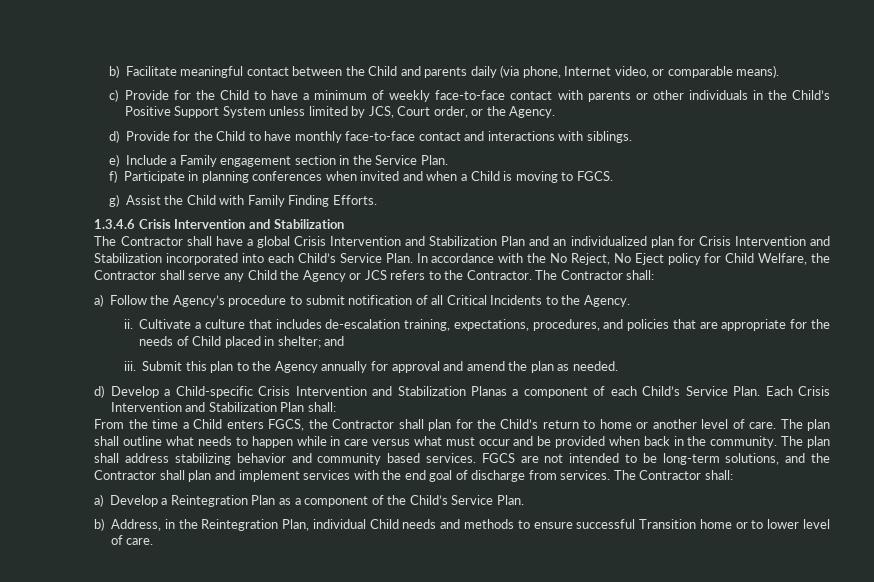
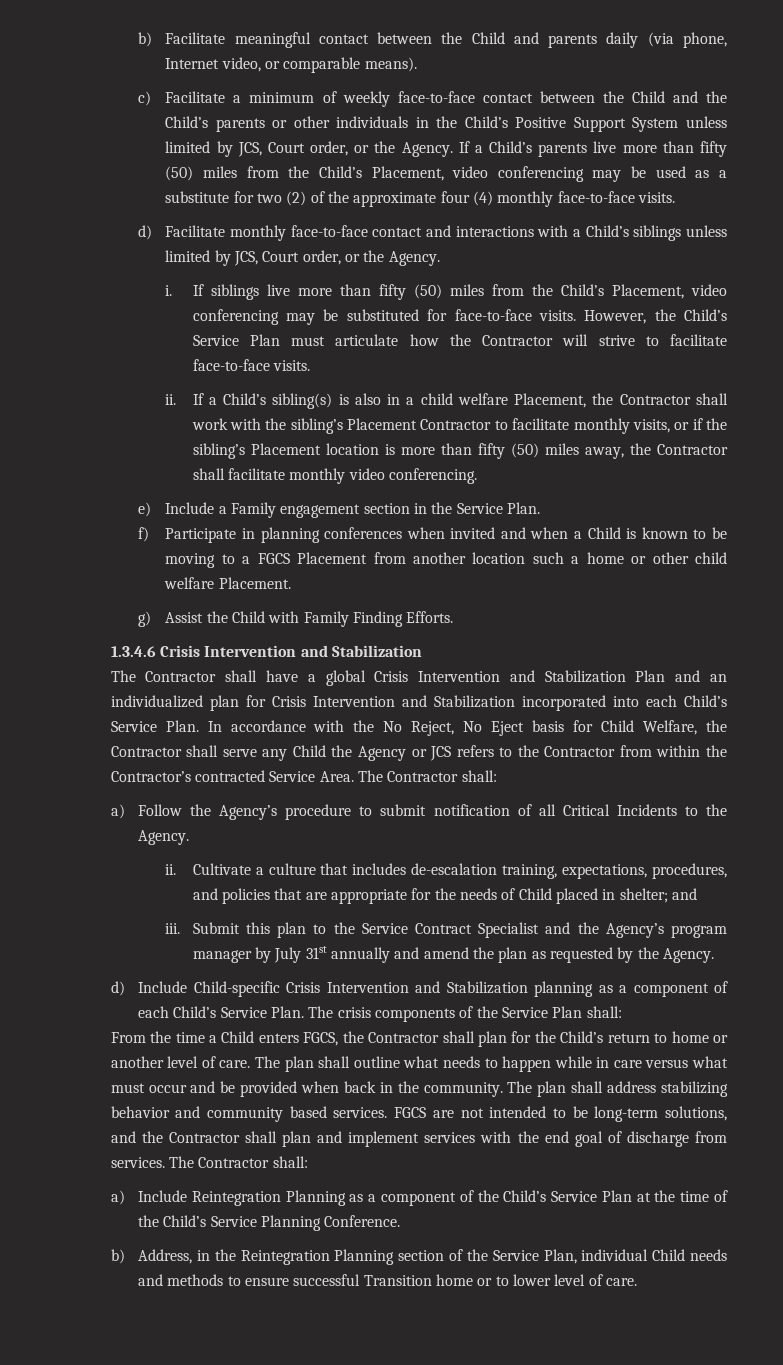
- c) Provide for the Child to have a minimum of weekly face-to-face contact with parents or other individuals in the Child’s Positive Support System unless limited by JCS, Court order, or the Agency.
- d) Provide for the Child to have monthly face-to-face contact and interactions with siblings.
+ c) Facilitate a minimum of weekly face-to-face contact between the Child and the Child’s parents or other individuals in the Child’s Positive Support System unless limited by JCS, Court order, or the Agency. If a Child’s parents live more than fifty (50) miles from the Child’s Placement, video conferencing may be used as a substitute for two (2) of the approximate four (4) monthly face-to-face visits.
+ d) Facilitate monthly face-to-face contact and interactions with a Child’s siblings unless limited by JCS, Court order, or the Agency.
+ i. If siblings live more than fifty (50) miles from the Child’s Placement, video conferencing may be substituted for face-to-face visits. However, the Child’s Service Plan must articulate how the Contractor will strive to facilitate face-to-face visits.
+ ii. If a Child’s sibling(s) is also in a child welfare Placement, the Contractor shall work with the sibling’s Placement Contractor to facilitate monthly visits, or if the sibling’s Placement location is more than fifty (50) miles away, the Contractor shall facilitate monthly video conferencing.
- f) Participate in planning conferences when invited and when a Child is moving to FGCS.
+ f) Participate in planning conferences when invited and when a Child is known to be moving to a FGCS Placement from another location such a home or other child welfare Placement.
- In accordance with the No Reject, No Eject policy for Child Welfare, the Contractor shall serve any Child the Agency or JCS refers to the Contractor.
+ In accordance with the No Reject, No Eject basis for Child Welfare, the Contractor shall serve any Child the Agency or JCS refers to the Contractor from within the Contractor’s contracted Service Area.
- Submit this plan to the Agency annually for approval and amend the plan as needed.
- d) Develop a Child-specific Crisis Intervention and Stabilization Planas a component of each Child’s Service Plan.
+ Submit this plan to the Service Contract Specialist and the Agency’s program manager by July 31st annually and amend the plan as requested by the Agency.
+ d) Include Child-specific Crisis Intervention and Stabilization planning as a component of each Child’s Service Plan.
- Each Crisis Intervention and Stabilization Plan shall:
+ The crisis components of the Service Plan shall:
- a) Develop a Reintegration Plan as a component of the Child’s Service Plan.
+ a) Include Reintegration Planning as a component of the Child’s Service Plan at the time of the Child’s Service Planning Conference.
- b) Address, in the Reintegration Plan, individual Child needs and methods to ensure successful Transition home or to lower level of care.
+ b) Address, in the Reintegration Planning section of the Service Plan, individual Child needs and methods to ensure successful Transition home or to lower level of care.

